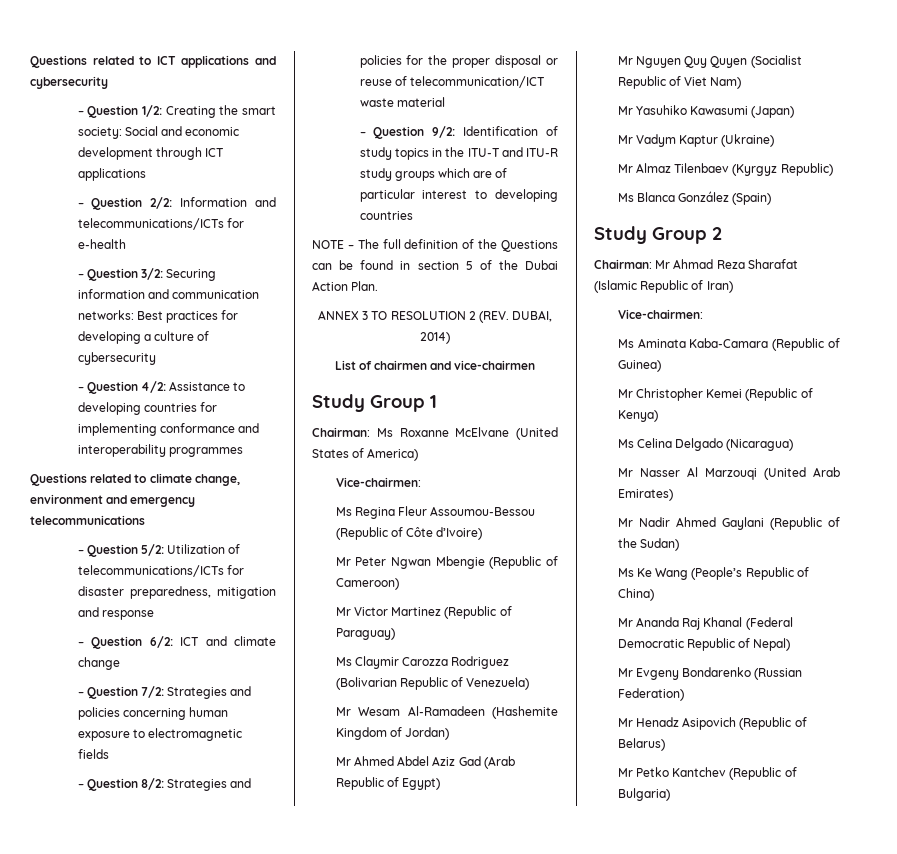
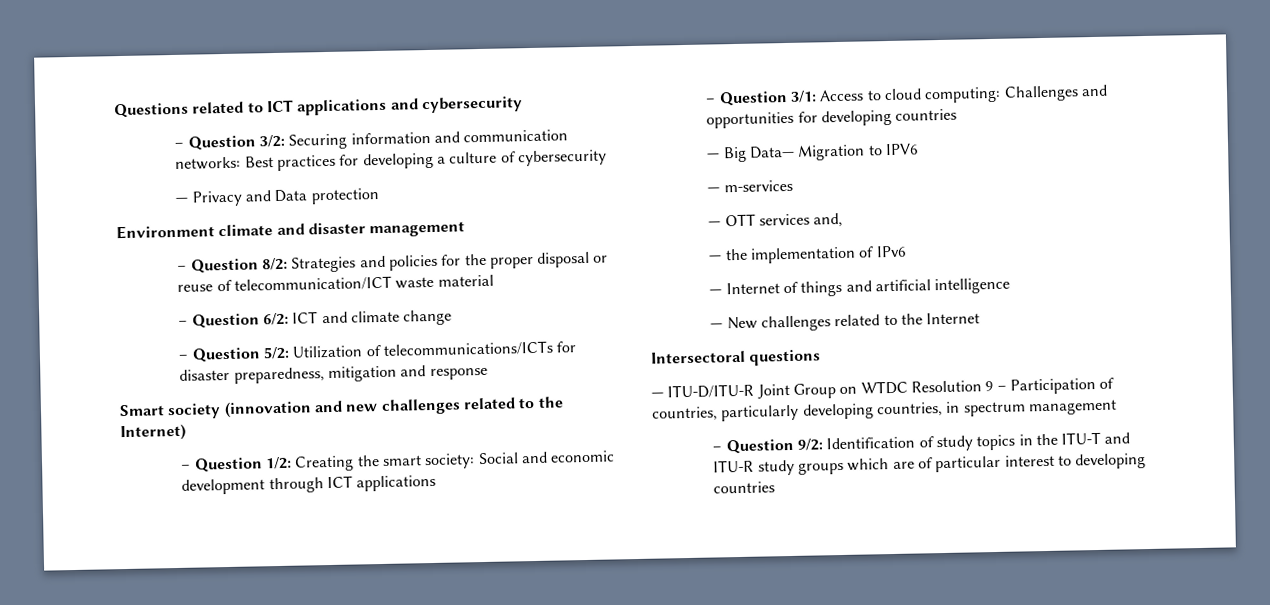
+ – Question 3/2: Securing information and communication networks: Best practices for developing a culture of cybersecurity
+ — Privacy and Data protection
+ Environment climate and disaster management
+ – Question 8/2: Strategies and policies for the proper disposal or reuse of telecommunication/ICT waste material
+ – Question 6/2: ICT and climate change
+ – Question 5/2: Utilization of telecommunications/ICTs for disaster preparedness, mitigation and response
+ Smart society (innovation and new challenges related to the Internet)
- – Question 2/2: Information and telecommunications/ICTs for e-health
- – Question 3/2: Securing information and communication networks: Best practices for developing a culture of cybersecurity
- – Question 4/2: Assistance to developing countries for implementing conformance and interoperability programmes
- Questions related to climate change, environment and emergency telecommunications
- – Question 5/2: Utilization of telecommunications/ICTs for disaster preparedness, mitigation and response
- – Question 6/2: ICT and climate change
- – Question 7/2: Strategies and policies concerning human exposure to electromagnetic fields
- – Question 8/2: Strategies and policies for the proper disposal or reuse of telecommunication/ICT waste material
+ – Question 3/1: Access to cloud computing: Challenges and opportunities for developing countries
+ — Big Data— Migration to IPV6
+ — m-services
+ — OTT services and,
+ — the implementation of IPv6
+ — Internet of things and artificial intelligence
+ — New challenges related to the Internet
+ Intersectoral questions
+ — ITU-D/ITU-R Joint Group on WTDC Resolution 9 – Participation of countries, particularly developing countries, in spectrum management
- NOTE – The full definition of the Questions can be found in section 5 of the Dubai Action Plan.
- ANNEX 3 TO RESOLUTION 2 (REV. DUBAI, 2014)
- List of chairmen and vice-chairmen
- Study Group 1
- Chairman: Ms Roxanne McElvane (United States of America)
- Vice-chairmen:
- Ms Regina Fleur Assoumou-Bessou (Republic of Côte d’Ivoire)
- Mr Peter Ngwan Mbengie (Republic of Cameroon)
- Mr Victor Martinez (Republic of Paraguay)
- Ms Claymir Carozza Rodriguez (Bolivarian Republic of Venezuela)
- Mr Wesam Al-Ramadeen (Hashemite Kingdom of Jordan)
- Mr Ahmed Abdel Aziz Gad (Arab Republic of Egypt)
- Mr Nguyen Quy Quyen (Socialist Republic of Viet Nam)
- Mr Yasuhiko Kawasumi (Japan)
- Mr Vadym Kaptur (Ukraine)
- Mr Almaz Tilenbaev (Kyrgyz Republic)
- Ms Blanca González (Spain)
- Study Group 2
- Chairman: Mr Ahmad Reza Sharafat (Islamic Republic of Iran)
- Vice-chairmen:
- Ms Aminata Kaba-Camara (Republic of Guinea)
- Mr Christopher Kemei (Republic of Kenya)
- Ms Celina Delgado (Nicaragua)
- Mr Nasser Al Marzouqi (United Arab Emirates)
- Mr Nadir Ahmed Gaylani (Republic of the Sudan)
- Ms Ke Wang (People’s Republic of China)
- Mr Ananda Raj Khanal (Federal Democratic Republic of Nepal)
- Mr Evgeny Bondarenko (Russian Federation)
- Mr Henadz Asipovich (Republic of Belarus)
- Mr Petko Kantchev (Republic of Bulgaria)

